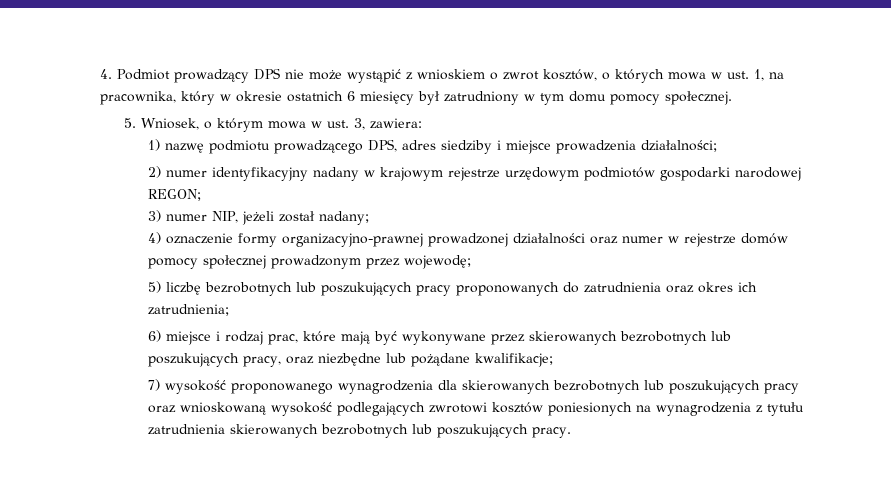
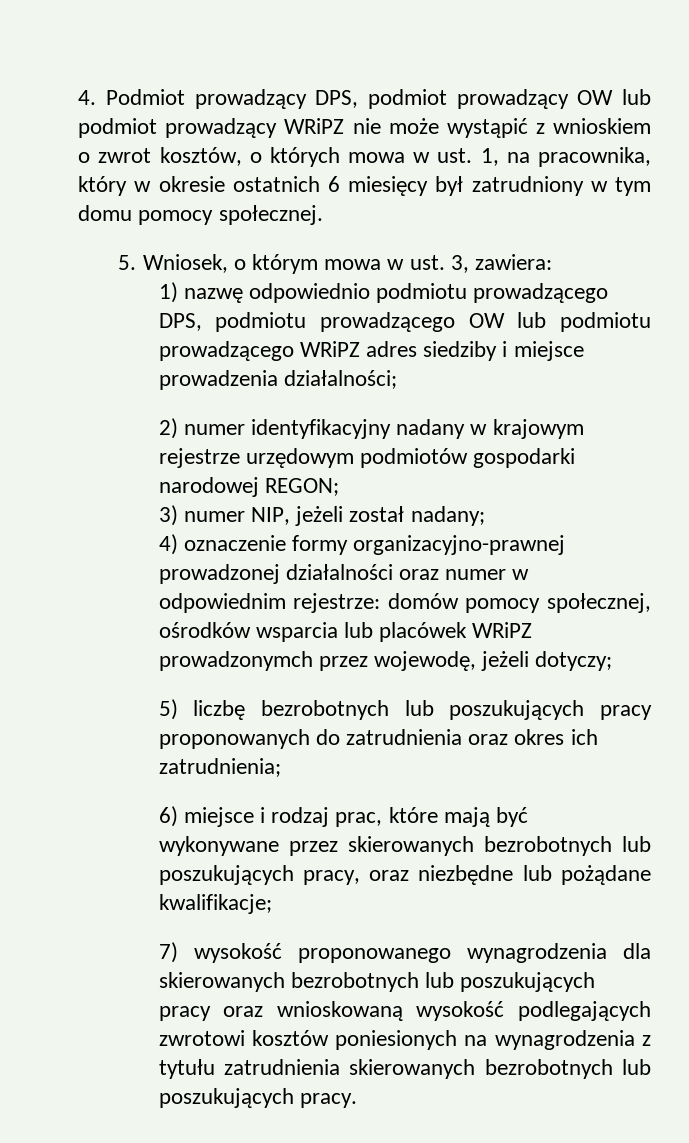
- 4. Podmiot prowadzący DPS nie może wystąpić z wnioskiem o zwrot kosztów, o których mowa w ust. 1, na pracownika, który w okresie ostatnich 6 miesięcy był zatrudniony w tym domu pomocy społecznej.
+ 4. Podmiot prowadzący DPS, podmiot prowadzący OW lub podmiot prowadzący WRiPZ nie może wystąpić z wnioskiem o zwrot kosztów, o których mowa w ust. 1, na pracownika, który w okresie ostatnich 6 miesięcy był zatrudniony w tym domu pomocy społecznej.
- 1) nazwę podmiotu prowadzącego DPS, adres siedziby i miejsce prowadzenia działalności;
+ 1) nazwę odpowiednio podmiotu prowadzącego DPS, podmiotu prowadzącego OW lub podmiotu prowadzącego WRiPZ adres siedziby i miejsce prowadzenia działalności;
- 4) oznaczenie formy organizacyjno-prawnej prowadzonej działalności oraz numer w rejestrze domów pomocy społecznej prowadzonym przez wojewodę;
+ 4) oznaczenie formy organizacyjno-prawnej prowadzonej działalności oraz numer w odpowiednim rejestrze: domów pomocy społecznej, ośrodków wsparcia lub placówek WRiPZ prowadzonymch przez wojewodę, jeżeli dotyczy;

